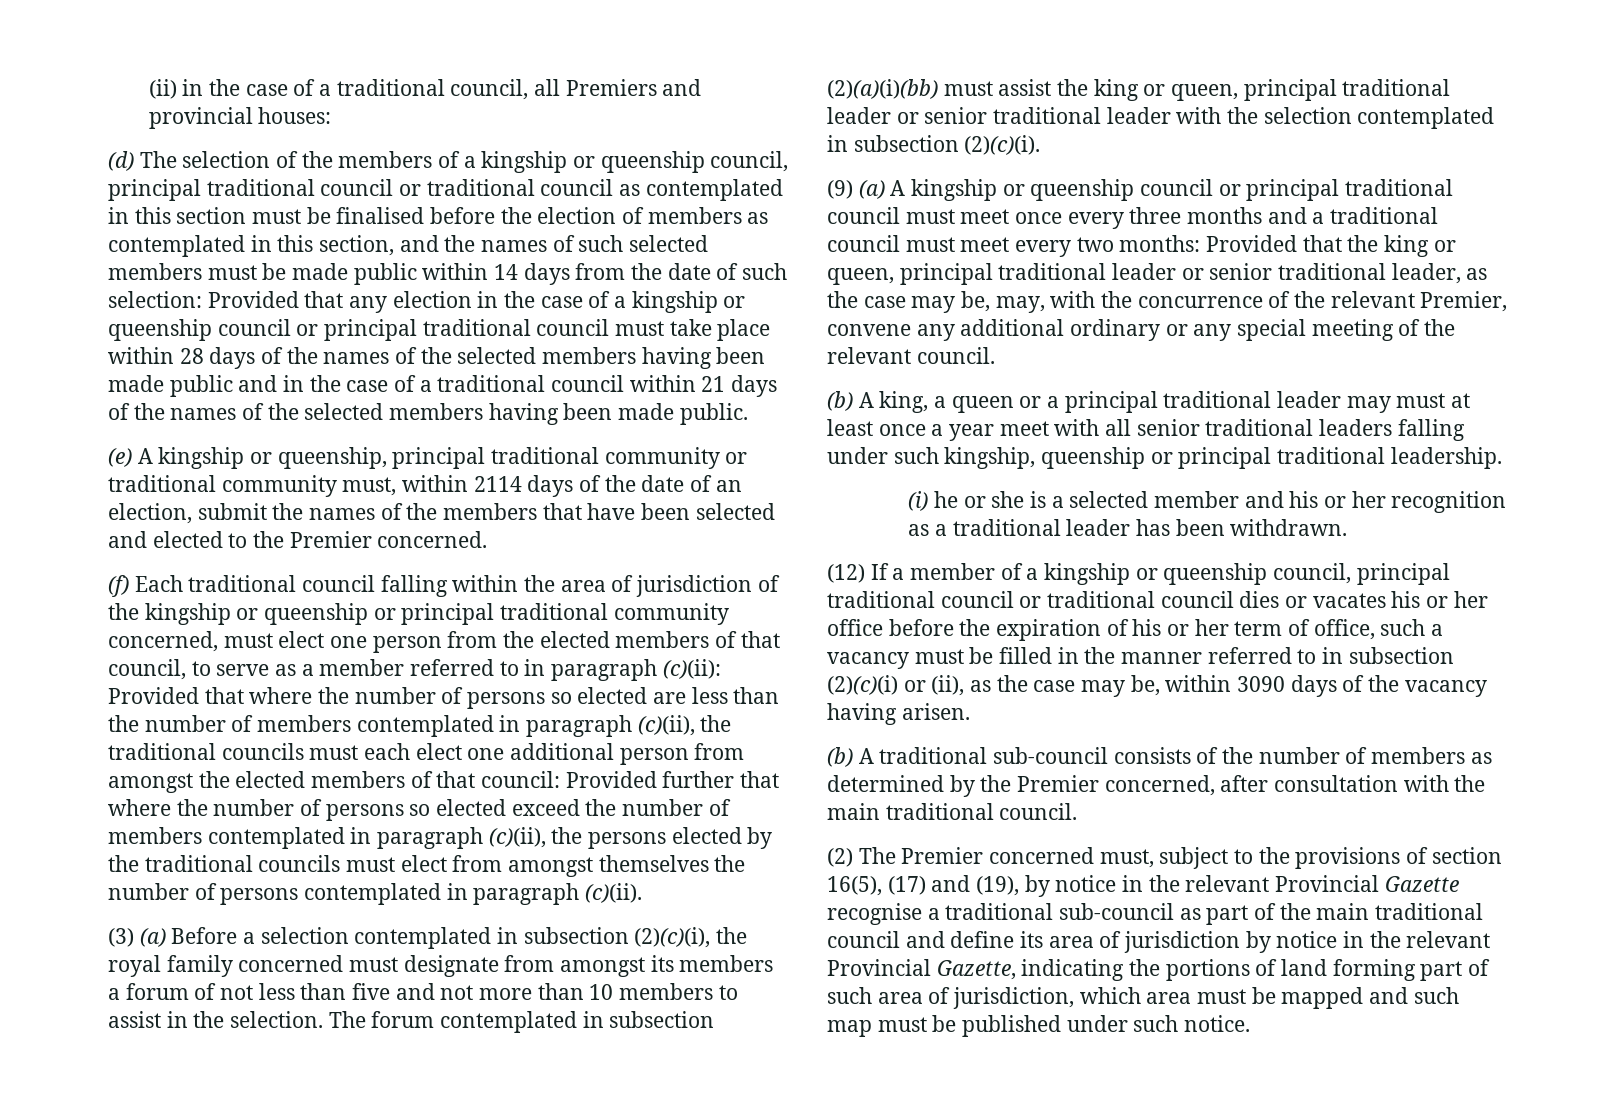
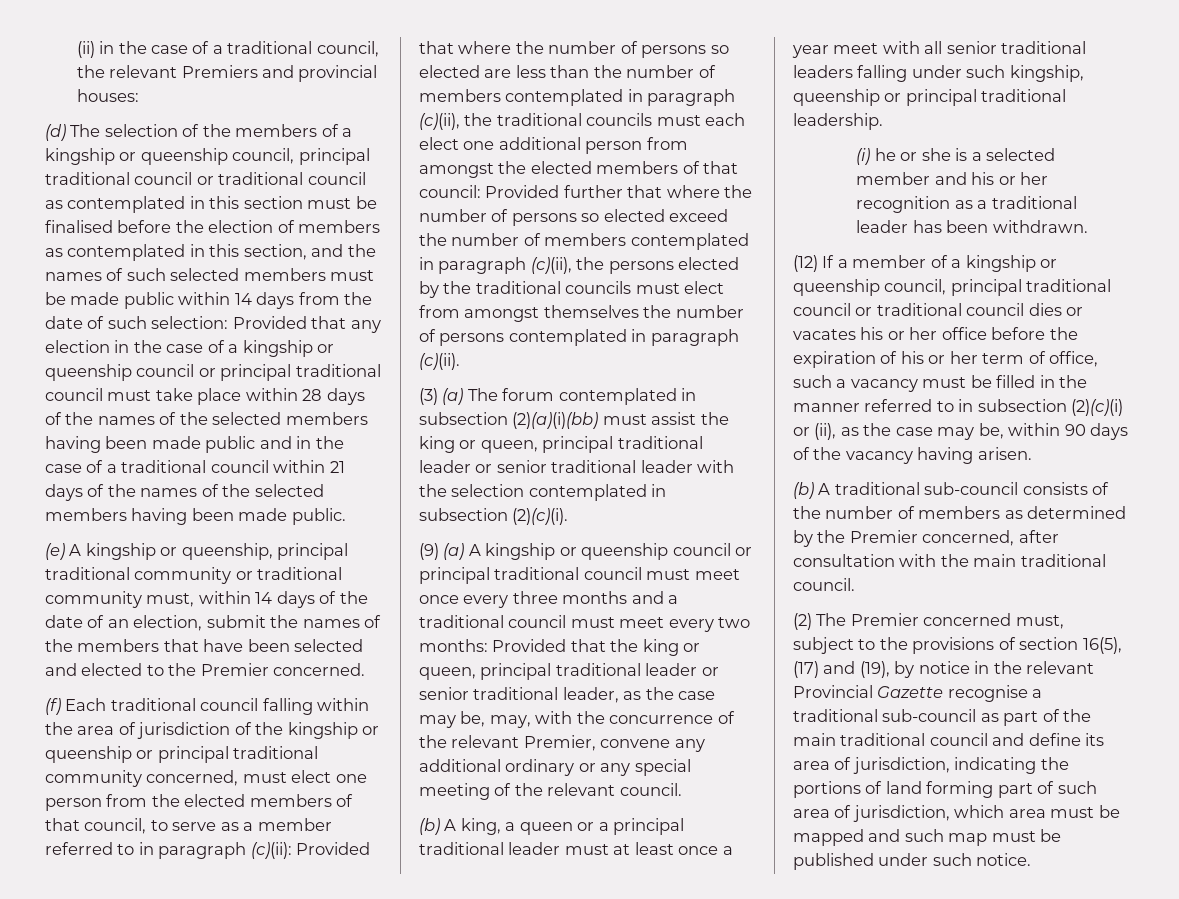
- (ii) in the case of a traditional council, all Premiers and provincial houses:
+ (ii) in the case of a traditional council, the relevant Premiers and provincial houses:
- (e) A kingship or queenship, principal traditional community or traditional community must, within 2114 days of the date of an election, submit the names of the members that have been selected and elected to the Premier concerned.
+ (e) A kingship or queenship, principal traditional community or traditional community must, within 14 days of the date of an election, submit the names of the members that have been selected and elected to the Premier concerned.
- (3) (a) Before a selection contemplated in subsection (2)(c)(i), the royal family concerned must designate from amongst its members a forum of not less than five and not more than 10 members to assist in the selection. The forum contemplated in subsection (2)(a)(i)(bb) must assist the king or queen, principal traditional leader or senior traditional leader with the selection contemplated in subsection (2)(c)(i).
+ (3) (a) The forum contemplated in subsection (2)(a)(i)(bb) must assist the king or queen, principal traditional leader or senior traditional leader with the selection contemplated in subsection (2)(c)(i).
- (b) A king, a queen or a principal traditional leader may must at least once a year meet with all senior traditional leaders falling under such kingship, queenship or principal traditional leadership.
+ (b) A king, a queen or a principal traditional leader must at least once a year meet with all senior traditional leaders falling under such kingship, queenship or principal traditional leadership.
- (12) If a member of a kingship or queenship council, principal traditional council or traditional council dies or vacates his or her office before the expiration of his or her term of office, such a vacancy must be filled in the manner referred to in subsection (2)(c)(i) or (ii), as the case may be, within 3090 days of the vacancy having arisen.
+ (12) If a member of a kingship or queenship council, principal traditional council or traditional council dies or vacates his or her office before the expiration of his or her term of office, such a vacancy must be filled in the manner referred to in subsection (2)(c)(i) or (ii), as the case may be, within 90 days of the vacancy having arisen.
- (2) The Premier concerned must, subject to the provisions of section 16(5), (17) and (19), by notice in the relevant Provincial Gazette recognise a traditional sub-council as part of the main traditional council and define its area of jurisdiction by notice in the relevant Provincial Gazette, indicating the portions of land forming part of such area of jurisdiction, which area must be mapped and such map must be published under such notice.
+ (2) The Premier concerned must, subject to the provisions of section 16(5), (17) and (19), by notice in the relevant Provincial Gazette recognise a traditional sub-council as part of the main traditional council and define its area of jurisdiction, indicating the portions of land forming part of such area of jurisdiction, which area must be mapped and such map must be published under such notice.

